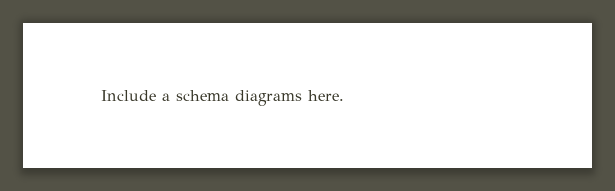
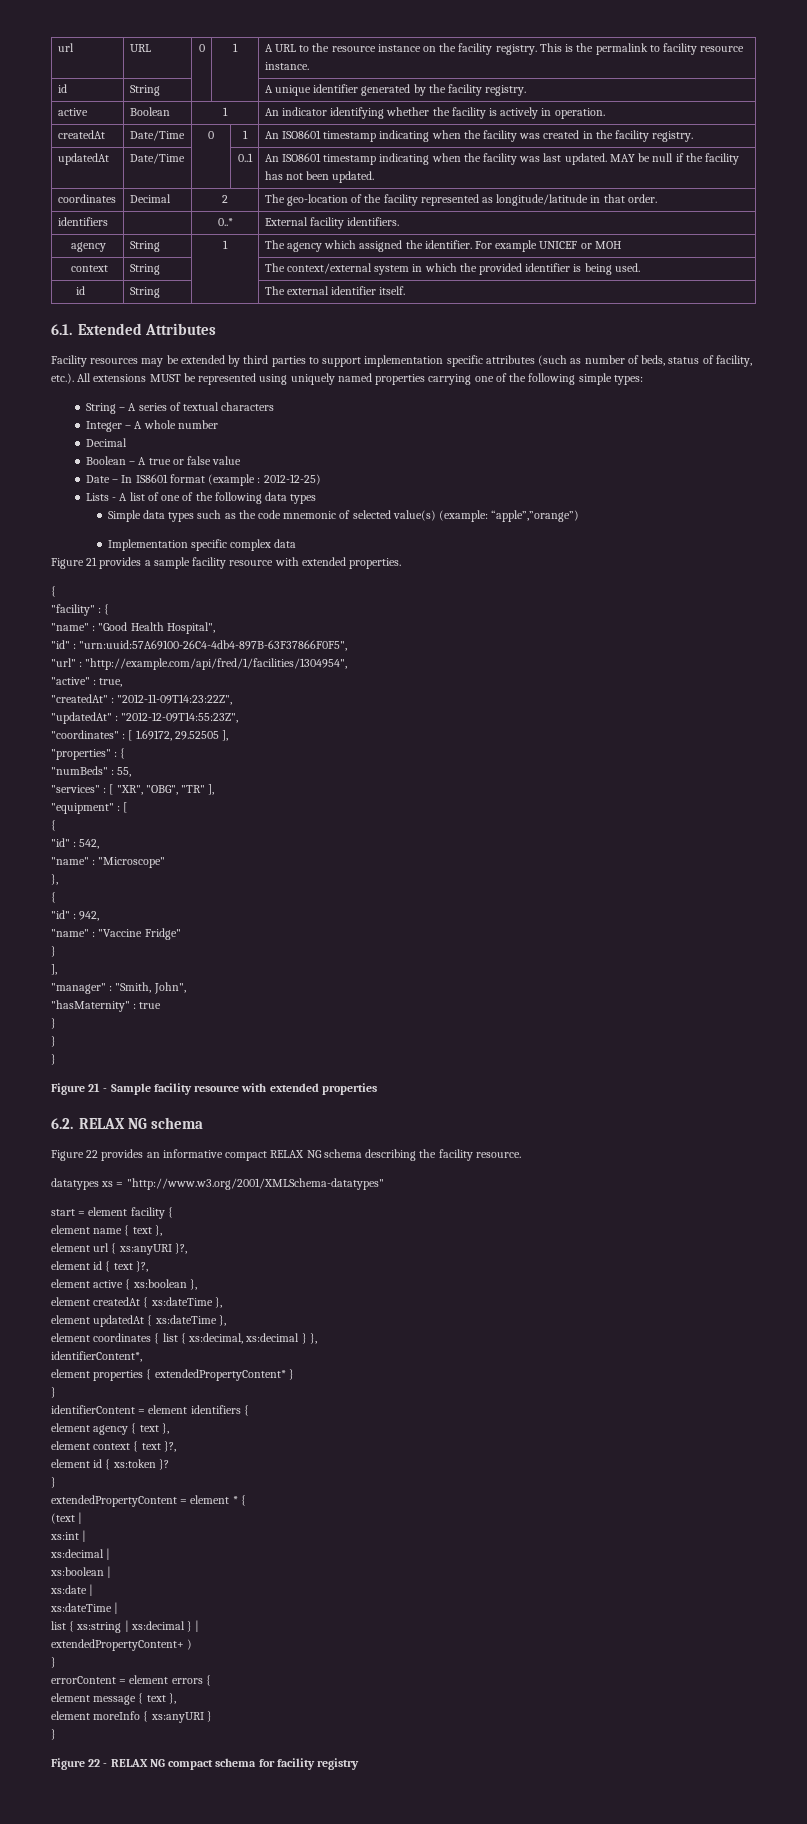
- Include a schema diagrams here.
+ url | URL | 0 | 1 | A URL to the resource instance on the facility registry. This is the permalink to facility resource instance.
+ id | String | | | A unique identifier generated by the facility registry.
+ active | Boolean | 1 | An indicator identifying whether the facility is actively in operation.
+ createdAt | Date/Time | 0 | 1 | An ISO8601 timestamp indicating when the facility was created in the facility registry.
+ updatedAt | Date/Time | | 0..1 | An ISO8601 timestamp indicating when the facility was last updated. MAY be null if the facility has not been updated.
+ coordinates | Decimal | 2 | The geo-location of the facility represented as longitude/latitude in that order.
+ identifiers | | 0..* | External facility identifiers.
+ agency | String | 1 | The agency which assigned the identifier. For example UNICEF or MOH
+ context | String | | The context/external system in which the provided identifier is being used.
+ id | String | | The external identifier itself.
+ 6.1. Extended Attributes
+ Facility resources may be extended by third parties to support implementation specific attributes (such as number of beds, status of facility, etc.). All extensions MUST be represented using uniquely named properties carrying one of the following simple types:
+ String – A series of textual characters
+ Integer – A whole number
+ Decimal
+ Boolean – A true or false value
+ Date – In IS8601 format (example : 2012-12-25)
+ Lists - A list of one of the following data types
+ Simple data types such as the code mnemonic of selected value(s) (example: “apple”,”orange”)
+ Implementation specific complex data
+ Figure 21 provides a sample facility resource with extended properties.
+ {
+ "facility" : {
+ "name" : "Good Health Hospital",
+ "id" : "urn:uuid:57A69100-26C4-4db4-897B-63F37866F0F5",
+ "url" : "http://example.com/api/fred/1/facilities/1304954",
+ "active" : true,
+ "createdAt" : "2012-11-09T14:23:22Z",
+ "updatedAt" : "2012-12-09T14:55:23Z",
+ "coordinates" : [ 1.69172, 29.52505 ],
+ "properties" : {
+ "numBeds" : 55,
+ "services" : [ "XR", "OBG", "TR" ],
+ "equipment" : [
+ {
+ "id" : 542,
+ "name" : "Microscope"
+ },
+ {
+ "id" : 942,
+ "name" : "Vaccine Fridge"
+ }
+ ],
+ "manager" : "Smith, John",
+ "hasMaternity" : true
+ }
+ }
+ }
+ Figure 21 - Sample facility resource with extended properties
+ 6.2. RELAX NG schema
+ Figure 22 provides an informative compact RELAX NG schema describing the facility resource.
+ datatypes xs = "http://www.w3.org/2001/XMLSchema-datatypes"
+ start = element facility {
+ element name { text },
+ element url { xs:anyURI }?,
+ element id { text }?,
+ element active { xs:boolean },
+ element createdAt { xs:dateTime },
+ element updatedAt { xs:dateTime },
+ element coordinates { list { xs:decimal, xs:decimal } },
+ identifierContent*,
+ element properties { extendedPropertyContent* }
+ }
+ identifierContent = element identifiers {
+ element agency { text },
+ element context { text }?,
+ element id { xs:token }?
+ }
+ extendedPropertyContent = element * {
+ (text |
+ xs:int |
+ xs:decimal |
+ xs:boolean |
+ xs:date |
+ xs:dateTime |
+ list { xs:string | xs:decimal } |
+ extendedPropertyContent+ )
+ }
+ errorContent = element errors {
+ element message { text },
+ element moreInfo { xs:anyURI }
+ }
+ Figure 22 - RELAX NG compact schema for facility registry

